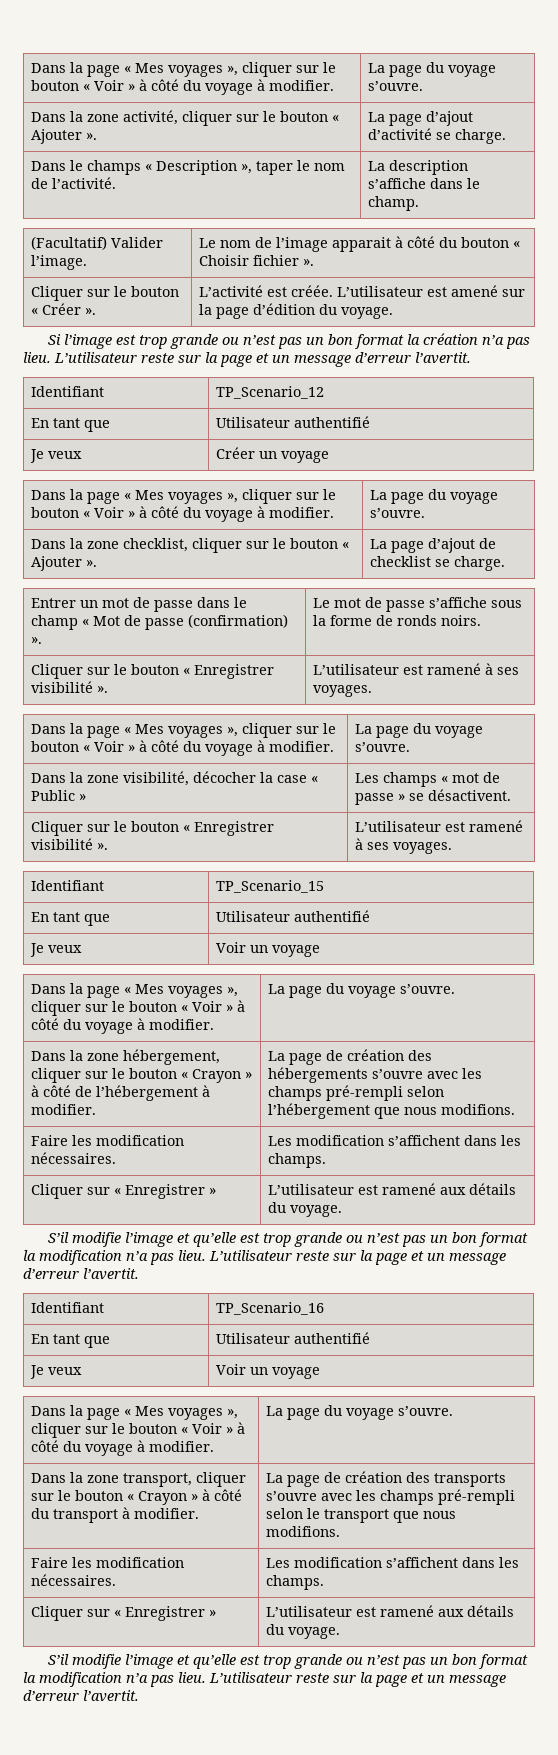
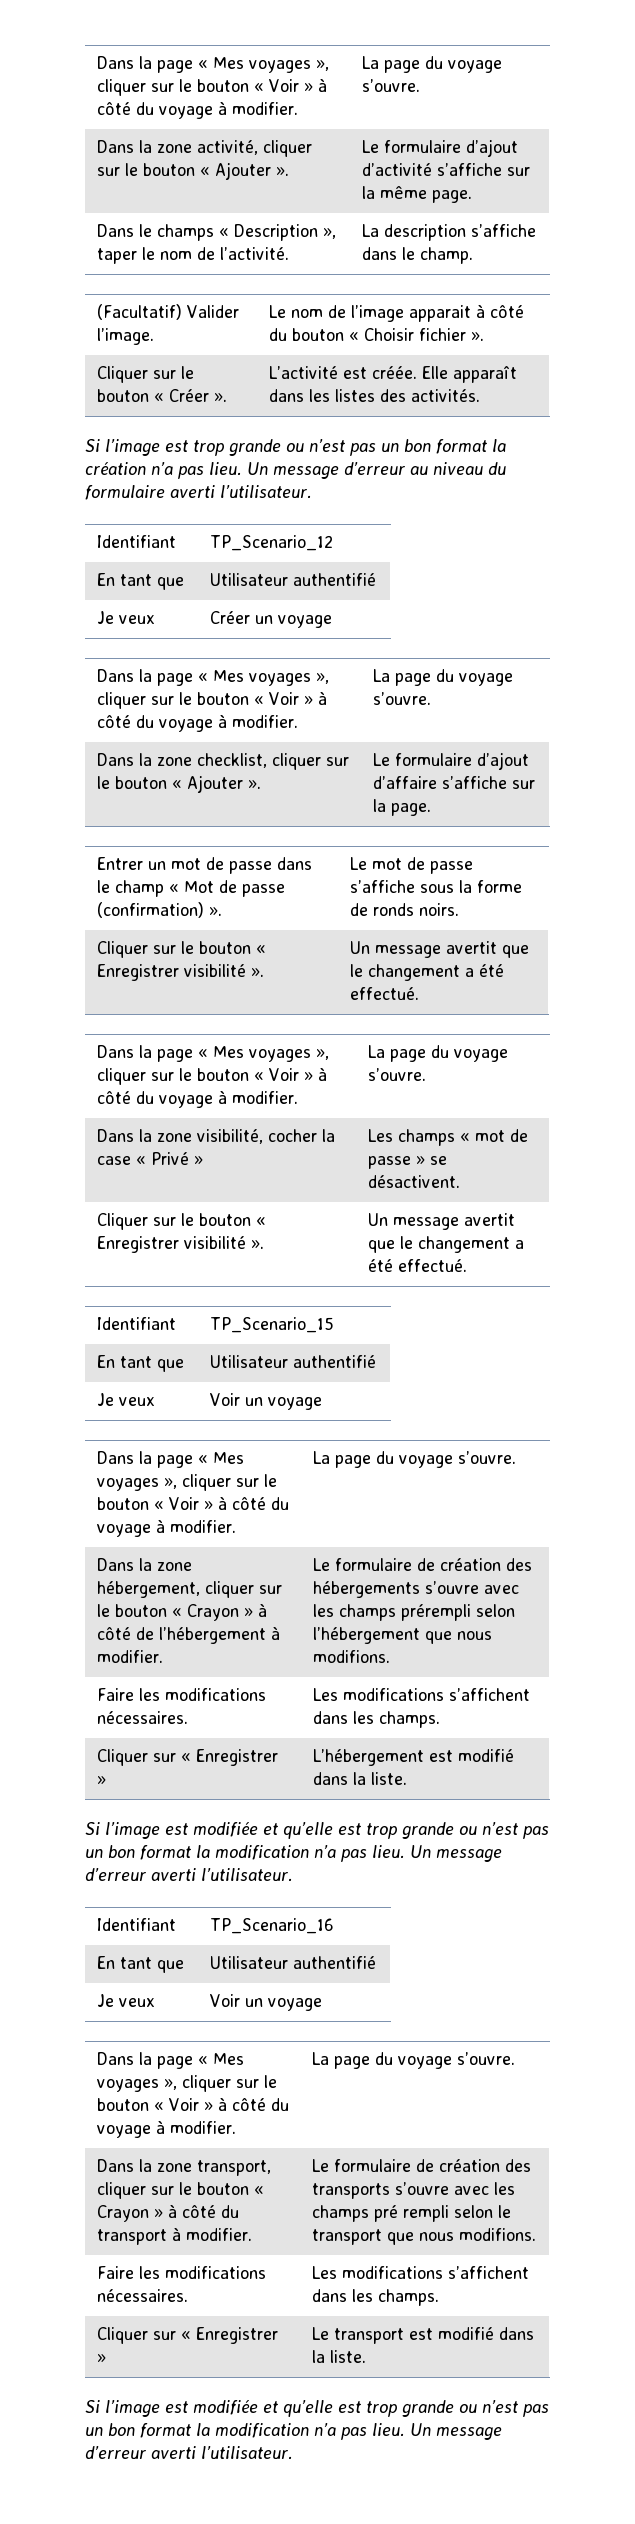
- Dans la zone activité, cliquer sur le bouton « Ajouter ». | La page d’ajout d’activité se charge.
+ Dans la zone activité, cliquer sur le bouton « Ajouter ». | Le formulaire d’ajout d’activité s’affiche sur la même page.
- Cliquer sur le bouton « Créer ». | L’activité est créée. L’utilisateur est amené sur la page d’édition du voyage.
+ Cliquer sur le bouton « Créer ». | L’activité est créée. Elle apparaît dans les listes des activités.
- Si l’image est trop grande ou n’est pas un bon format la création n’a pas lieu. L’utilisateur reste sur la page et un message d’erreur l’avertit.
+ Si l’image est trop grande ou n’est pas un bon format la création n’a pas lieu. Un message d’erreur au niveau du formulaire averti l’utilisateur.
- Dans la zone checklist, cliquer sur le bouton « Ajouter ». | La page d’ajout de checklist se charge.
+ Dans la zone checklist, cliquer sur le bouton « Ajouter ». | Le formulaire d’ajout d’affaire s’affiche sur la page.
  Entrer un mot de passe dans le champ « Mot de passe (confirmation) ». | Le mot de passe s’affiche sous la forme de ronds noirs.
- Cliquer sur le bouton « Enregistrer visibilité ». | L’utilisateur est ramené à ses voyages.
+ Cliquer sur le bouton « Enregistrer visibilité ». | Un message avertit que le changement a été effectué.
- Dans la zone visibilité, décocher la case « Public » | Les champs « mot de passe » se désactivent.
- Cliquer sur le bouton « Enregistrer visibilité ». | L’utilisateur est ramené à ses voyages.
+ Dans la zone visibilité, cocher la case « Privé » | Les champs « mot de passe » se désactivent.
+ Cliquer sur le bouton « Enregistrer visibilité ». | Un message avertit que le changement a été effectué.
- Dans la zone hébergement, cliquer sur le bouton « Crayon » à côté de l’hébergement à modifier. | La page de création des hébergements s’ouvre avec les champs pré-rempli selon l’hébergement que nous modifions.
- Faire les modification nécessaires. | Les modification s’affichent dans les champs.
- Cliquer sur « Enregistrer » | L’utilisateur est ramené aux détails du voyage.
- S’il modifie l’image et qu’elle est trop grande ou n’est pas un bon format la modification n’a pas lieu. L’utilisateur reste sur la page et un message d’erreur l’avertit.
+ Dans la zone hébergement, cliquer sur le bouton « Crayon » à côté de l’hébergement à modifier. | Le formulaire de création des hébergements s’ouvre avec les champs prérempli selon l’hébergement que nous modifions.
+ Faire les modifications nécessaires. | Les modifications s’affichent dans les champs.
+ Cliquer sur « Enregistrer » | L’hébergement est modifié dans la liste.
+ Si l’image est modifiée et qu’elle est trop grande ou n’est pas un bon format la modification n’a pas lieu. Un message d’erreur averti l’utilisateur.
- Dans la zone transport, cliquer sur le bouton « Crayon » à côté du transport à modifier. | La page de création des transports s’ouvre avec les champs pré-rempli selon le transport que nous modifions.
- Faire les modification nécessaires. | Les modification s’affichent dans les champs.
- Cliquer sur « Enregistrer » | L’utilisateur est ramené aux détails du voyage.
- S’il modifie l’image et qu’elle est trop grande ou n’est pas un bon format la modification n’a pas lieu. L’utilisateur reste sur la page et un message d’erreur l’avertit.
+ Dans la zone transport, cliquer sur le bouton « Crayon » à côté du transport à modifier. | Le formulaire de création des transports s’ouvre avec les champs pré rempli selon le transport que nous modifions.
+ Faire les modifications nécessaires. | Les modifications s’affichent dans les champs.
+ Cliquer sur « Enregistrer » | Le transport est modifié dans la liste.
+ Si l’image est modifiée et qu’elle est trop grande ou n’est pas un bon format la modification n’a pas lieu. Un message d’erreur averti l’utilisateur.

